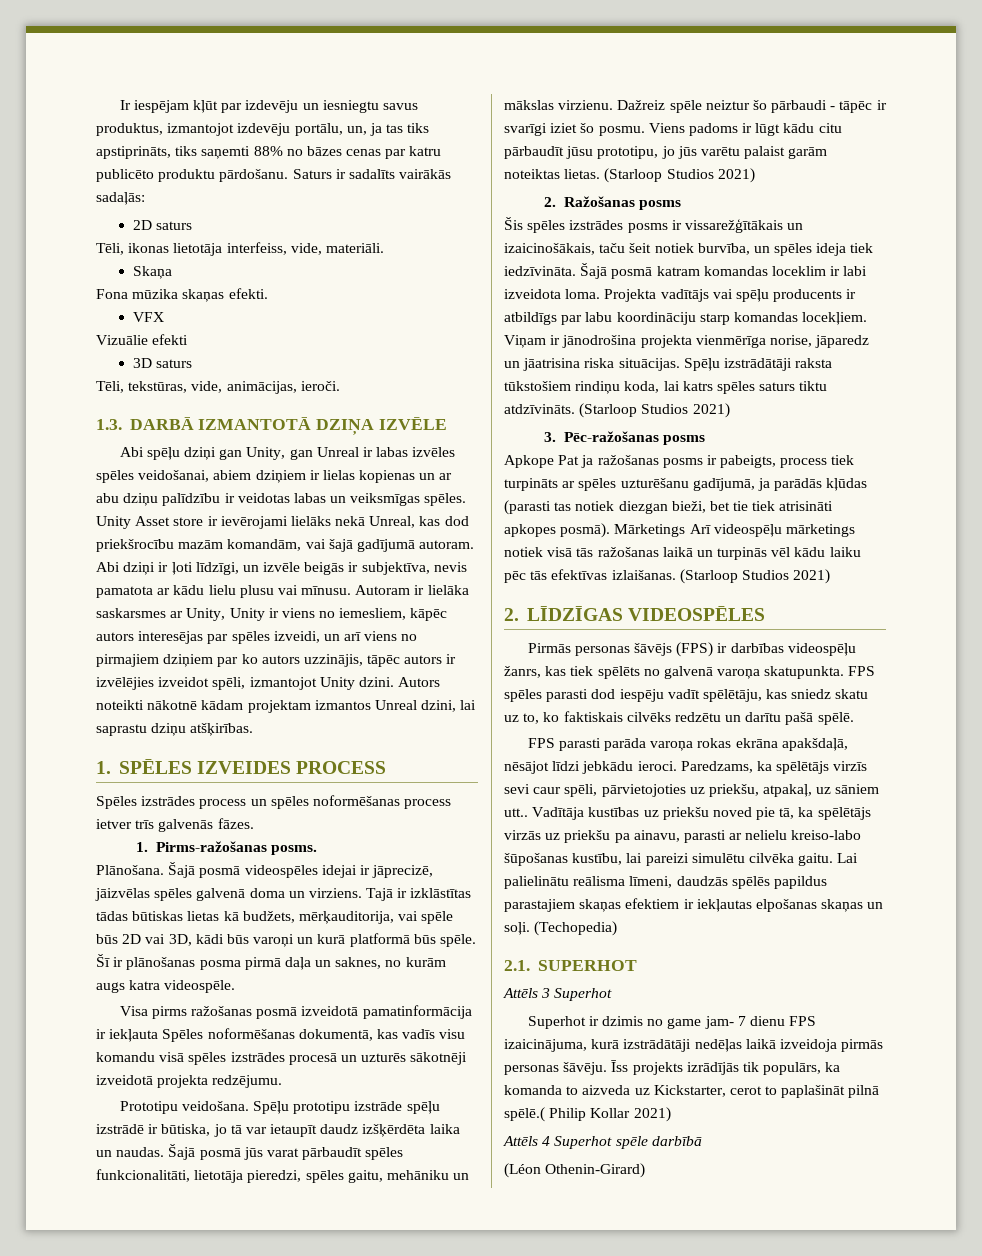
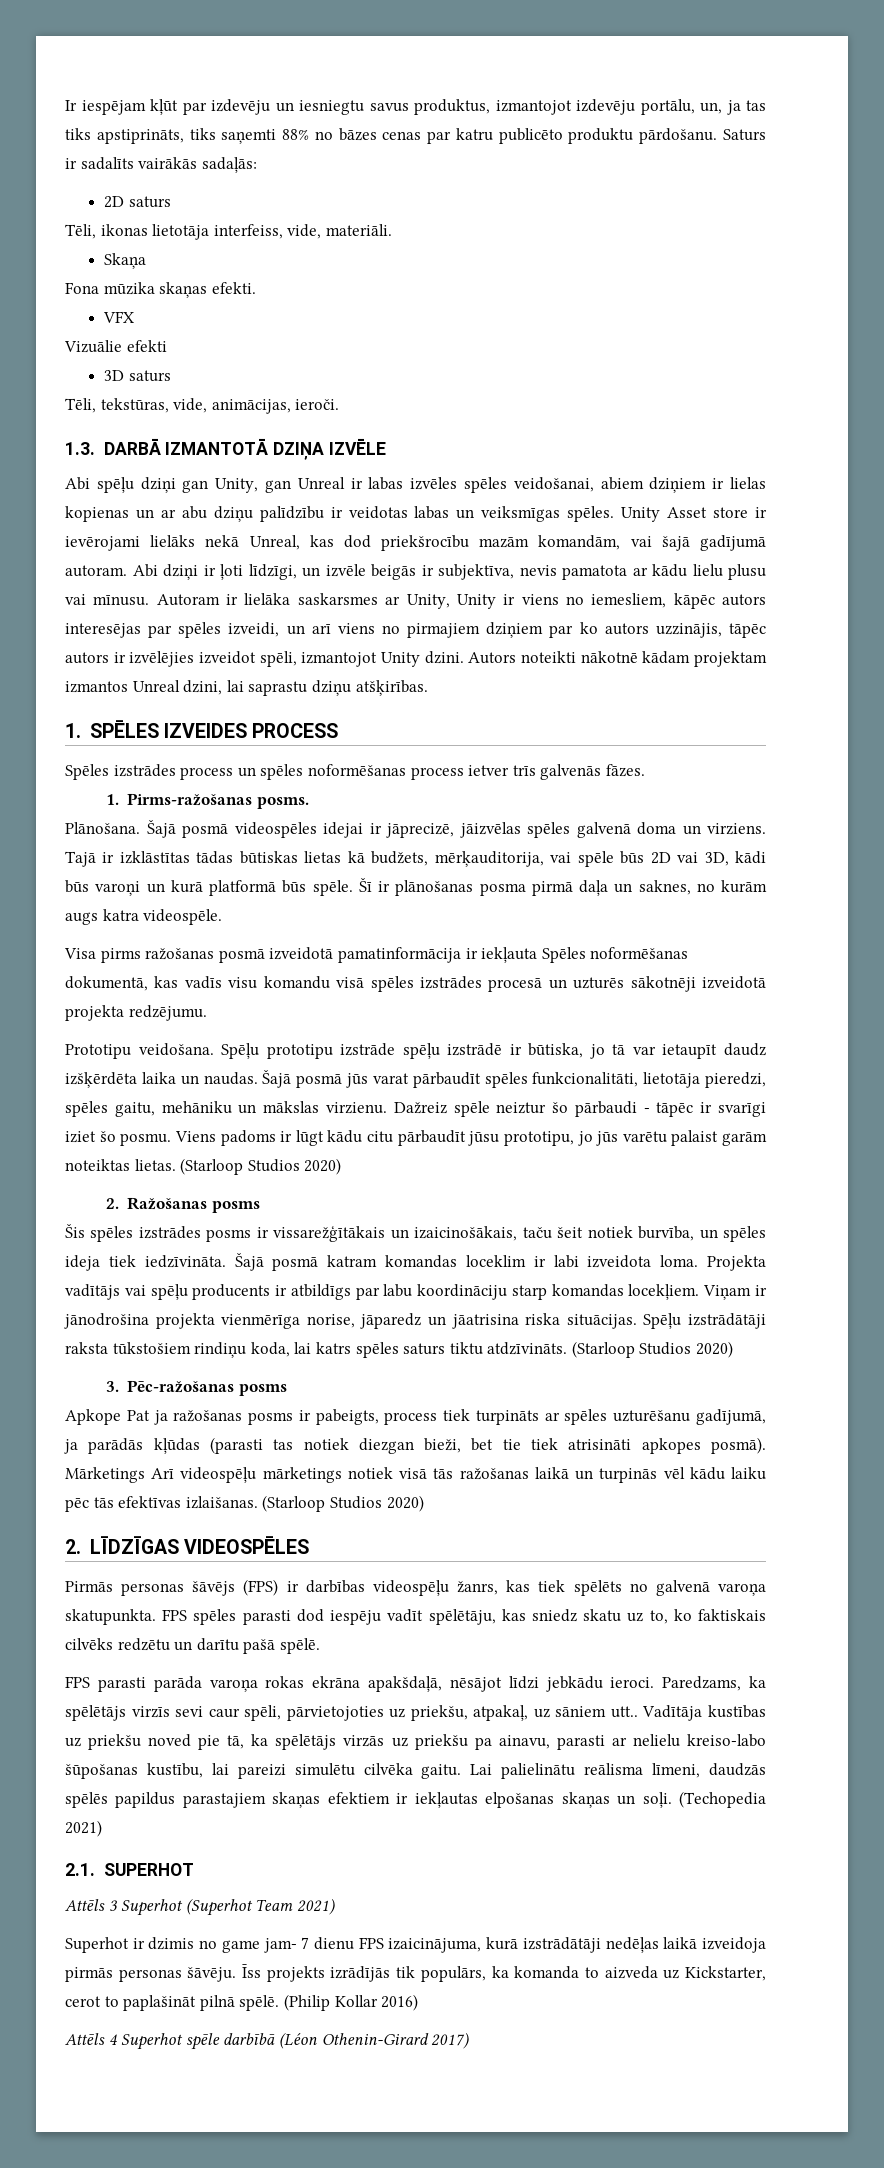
- Viens padoms ir lūgt kādu citu pārbaudīt jūsu prototipu, jo jūs varētu palaist garām noteiktas lietas. (Starloop Studios 2021)
+ Viens padoms ir lūgt kādu citu pārbaudīt jūsu prototipu, jo jūs varētu palaist garām noteiktas lietas. (Starloop Studios 2020)
- Spēļu izstrādātāji raksta tūkstošiem rindiņu koda, lai katrs spēles saturs tiktu atdzīvināts. (Starloop Studios 2021)
+ Spēļu izstrādātāji raksta tūkstošiem rindiņu koda, lai katrs spēles saturs tiktu atdzīvināts. (Starloop Studios 2020)
- Mārketings Arī videospēļu mārketings notiek visā tās ražošanas laikā un turpinās vēl kādu laiku pēc tās efektīvas izlaišanas. (Starloop Studios 2021)
+ Mārketings Arī videospēļu mārketings notiek visā tās ražošanas laikā un turpinās vēl kādu laiku pēc tās efektīvas izlaišanas. (Starloop Studios 2020)
- (Techopedia)
+ (Techopedia 2021)
- Attēls 3 Superhot
+ Attēls 3 Superhot (Superhot Team 2021)
- Īss projekts izrādījās tik populārs, ka komanda to aizveda uz Kickstarter, cerot to paplašināt pilnā spēlē.( Philip Kollar 2021)
+ Īss projekts izrādījās tik populārs, ka komanda to aizveda uz Kickstarter, cerot to paplašināt pilnā spēlē. (Philip Kollar 2016)
- Attēls 4 Superhot spēle darbībā
- (Léon Othenin-Girard)
+ Attēls 4 Superhot spēle darbībā (Léon Othenin-Girard 2017)

